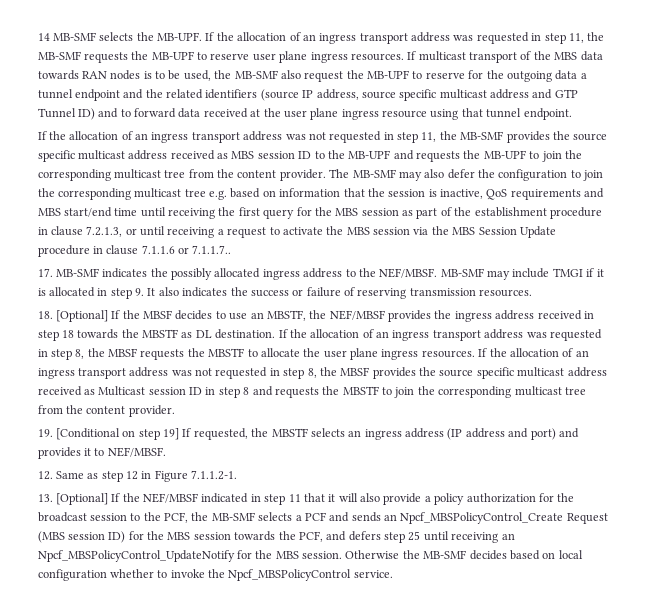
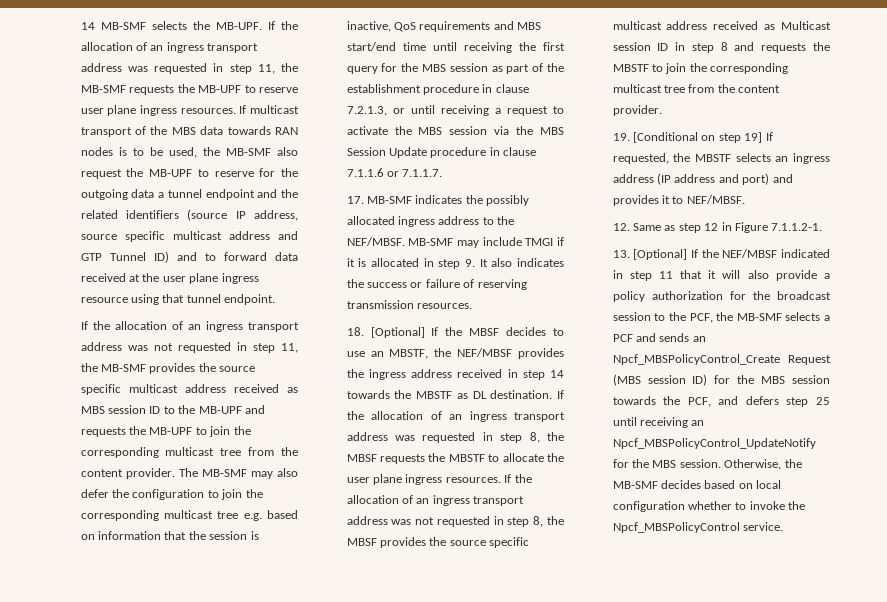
- The MB-SMF may also defer the configuration to join the corresponding multicast tree e.g. based on information that the session is inactive, QoS requirements and MBS start/end time until receiving the first query for the MBS session as part of the establishment procedure in clause 7.2.1.3, or until receiving a request to activate the MBS session via the MBS Session Update procedure in clause 7.1.1.6 or 7.1.1.7..
+ The MB-SMF may also defer the configuration to join the corresponding multicast tree e.g. based on information that the session is inactive, QoS requirements and MBS start/end time until receiving the first query for the MBS session as part of the establishment procedure in clause 7.2.1.3, or until receiving a request to activate the MBS session via the MBS Session Update procedure in clause 7.1.1.6 or 7.1.1.7.
- 18. [Optional] If the MBSF decides to use an MBSTF, the NEF/MBSF provides the ingress address received in step 18 towards the MBSTF as DL destination.
+ 18. [Optional] If the MBSF decides to use an MBSTF, the NEF/MBSF provides the ingress address received in step 14 towards the MBSTF as DL destination.
- Otherwise the MB-SMF decides based on local configuration whether to invoke the Npcf_MBSPolicyControl service.
+ Otherwise, the MB-SMF decides based on local configuration whether to invoke the Npcf_MBSPolicyControl service.

